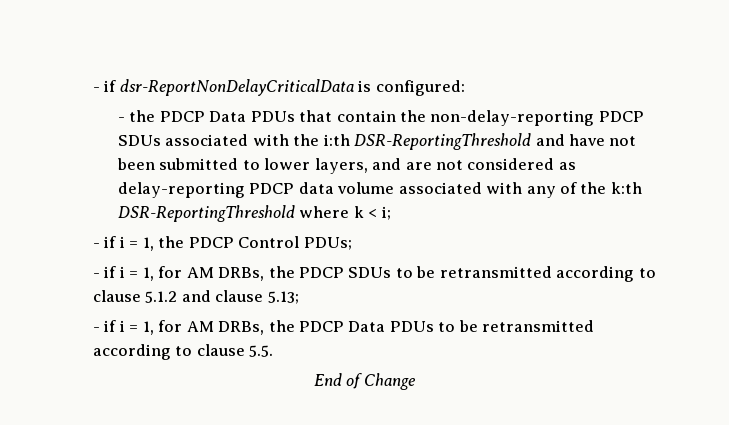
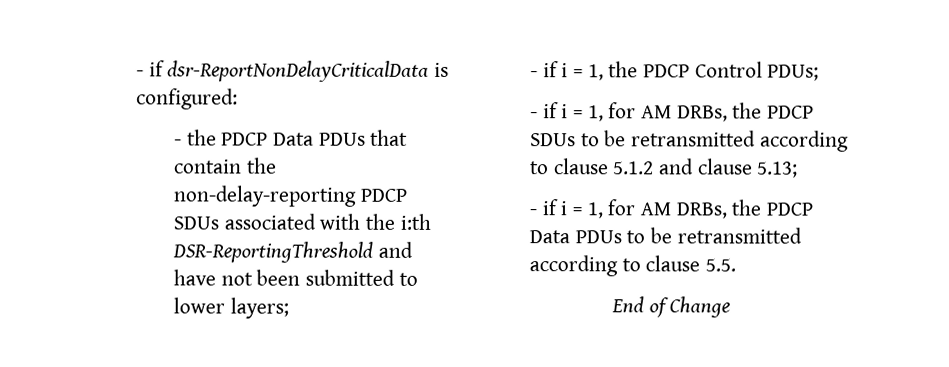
- - the PDCP Data PDUs that contain the non-delay-reporting PDCP SDUs associated with the i:th DSR-ReportingThreshold and have not been submitted to lower layers, and are not considered as delay-reporting PDCP data volume associated with any of the k:th DSR-ReportingThreshold where k < i;
+ - the PDCP Data PDUs that contain the non-delay-reporting PDCP SDUs associated with the i:th DSR-ReportingThreshold and have not been submitted to lower layers;

